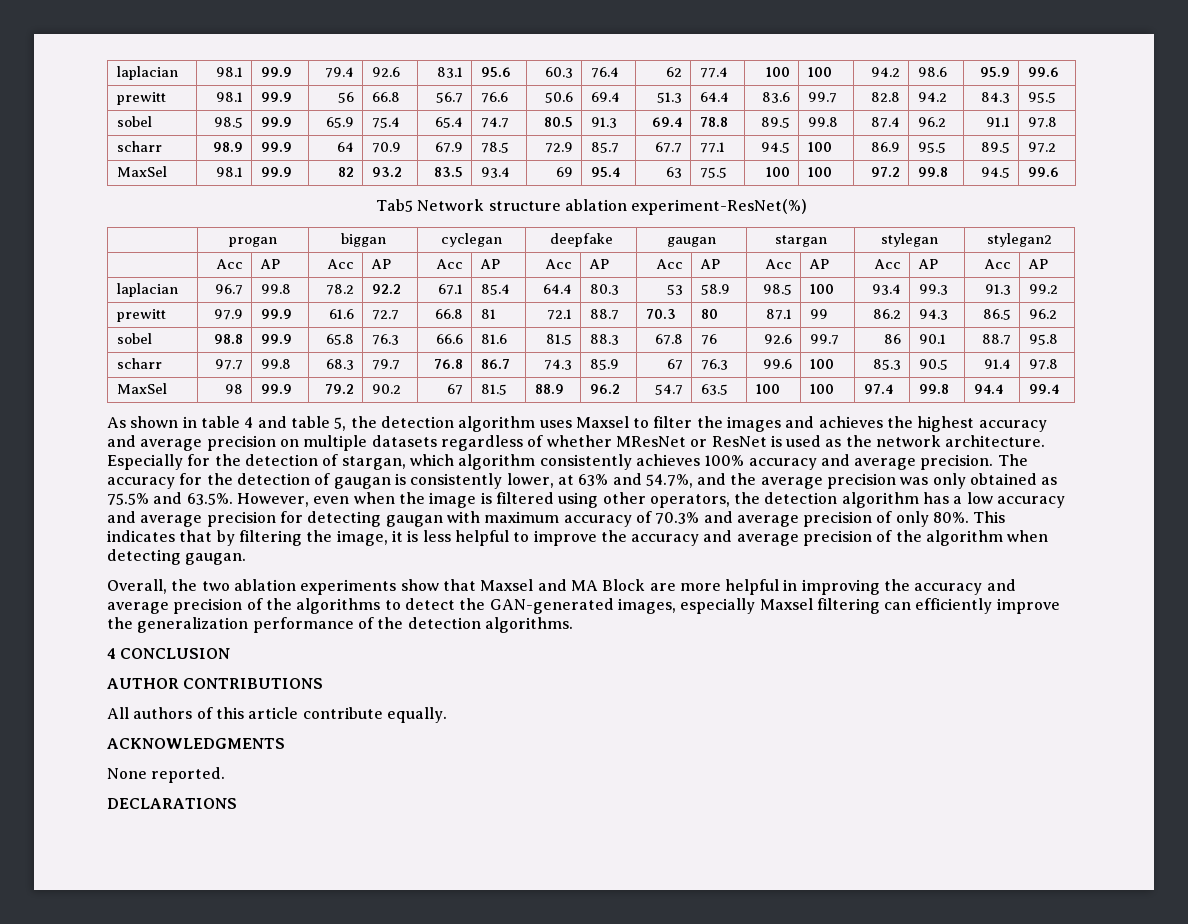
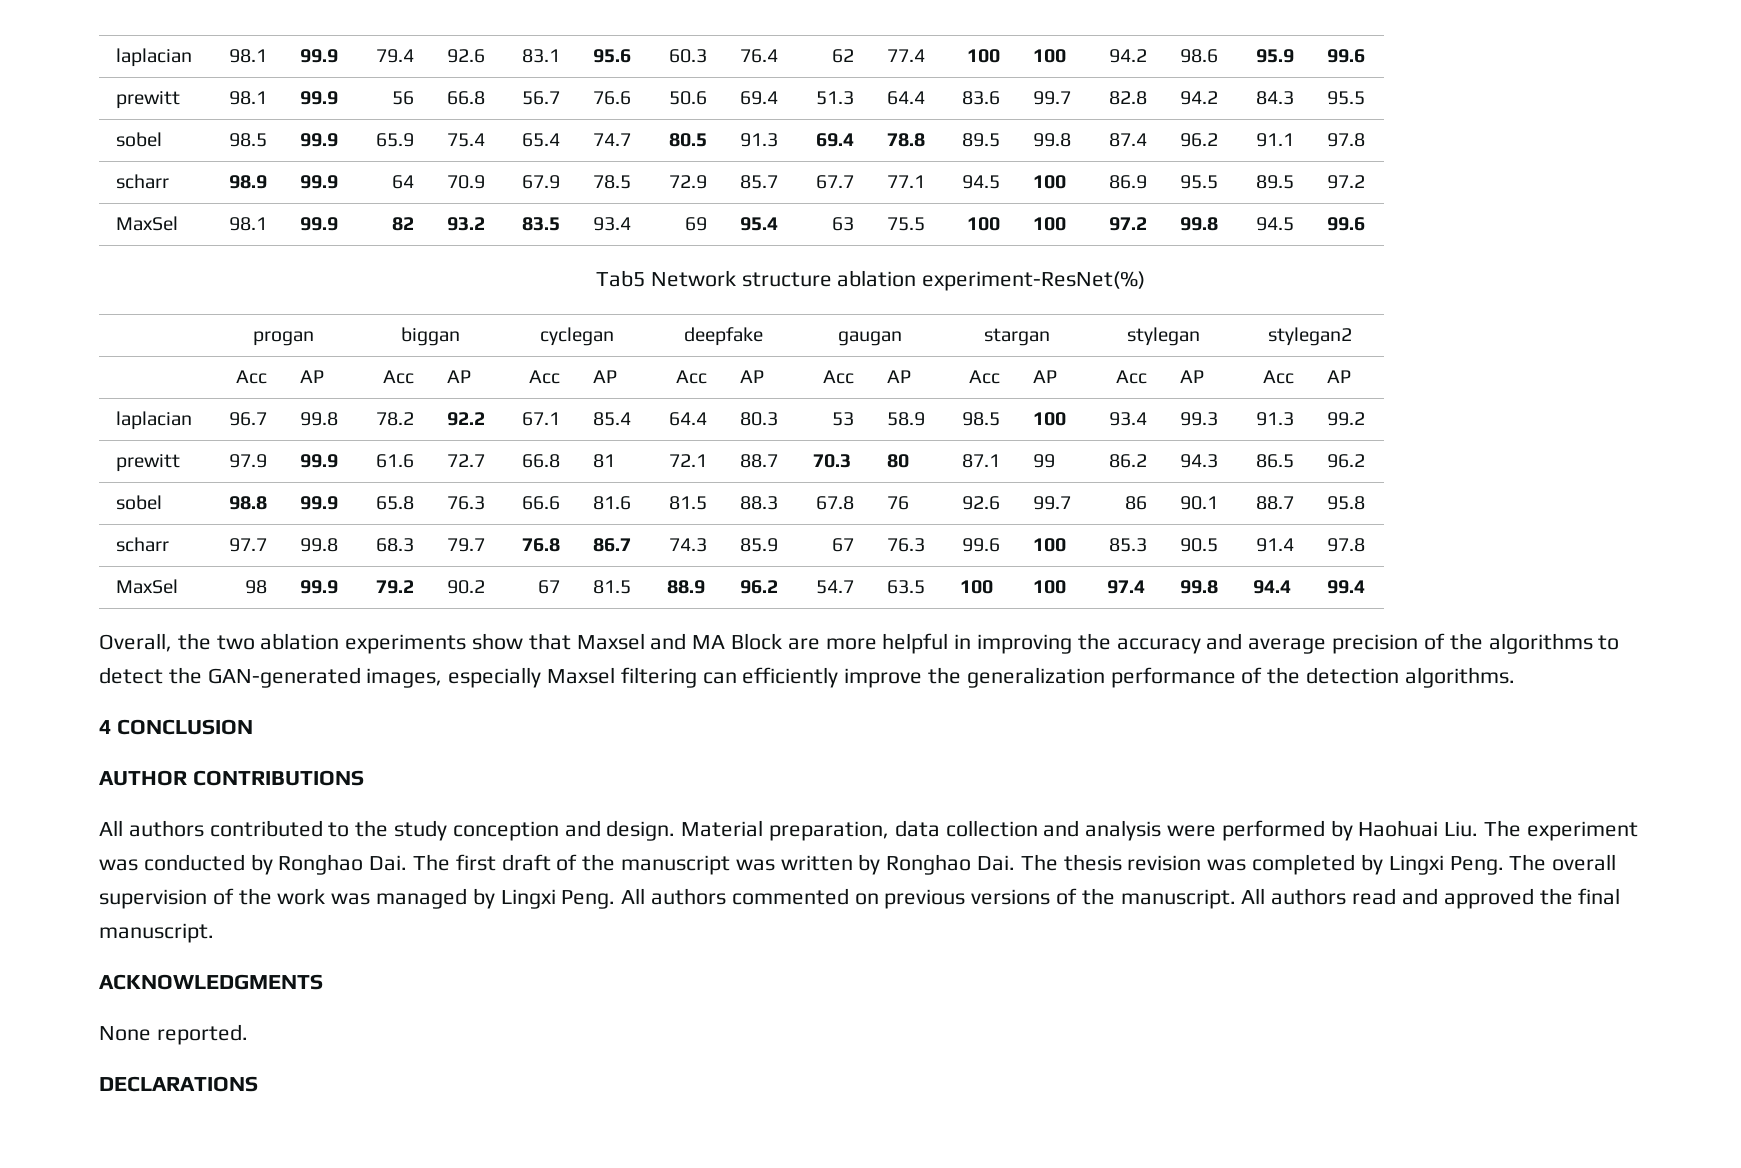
- As shown in table 4 and table 5, the detection algorithm uses Maxsel to filter the images and achieves the highest accuracy and average precision on multiple datasets regardless of whether MResNet or ResNet is used as the network architecture. Especially for the detection of stargan, which algorithm consistently achieves 100% accuracy and average precision. The accuracy for the detection of gaugan is consistently lower, at 63% and 54.7%, and the average precision was only obtained as 75.5% and 63.5%. However, even when the image is filtered using other operators, the detection algorithm has a low accuracy and average precision for detecting gaugan with maximum accuracy of 70.3% and average precision of only 80%. This indicates that by filtering the image, it is less helpful to improve the accuracy and average precision of the algorithm when detecting gaugan.
- All authors of this article contribute equally.
+ All authors contributed to the study conception and design. Material preparation, data collection and analysis were performed by Haohuai Liu. The experiment was conducted by Ronghao Dai. The first draft of the manuscript was written by Ronghao Dai. The thesis revision was completed by Lingxi Peng. The overall supervision of the work was managed by Lingxi Peng. All authors commented on previous versions of the manuscript. All authors read and approved the final manuscript.

